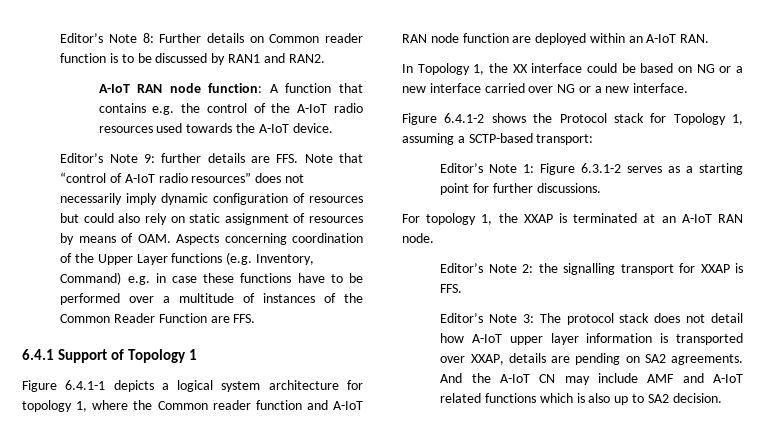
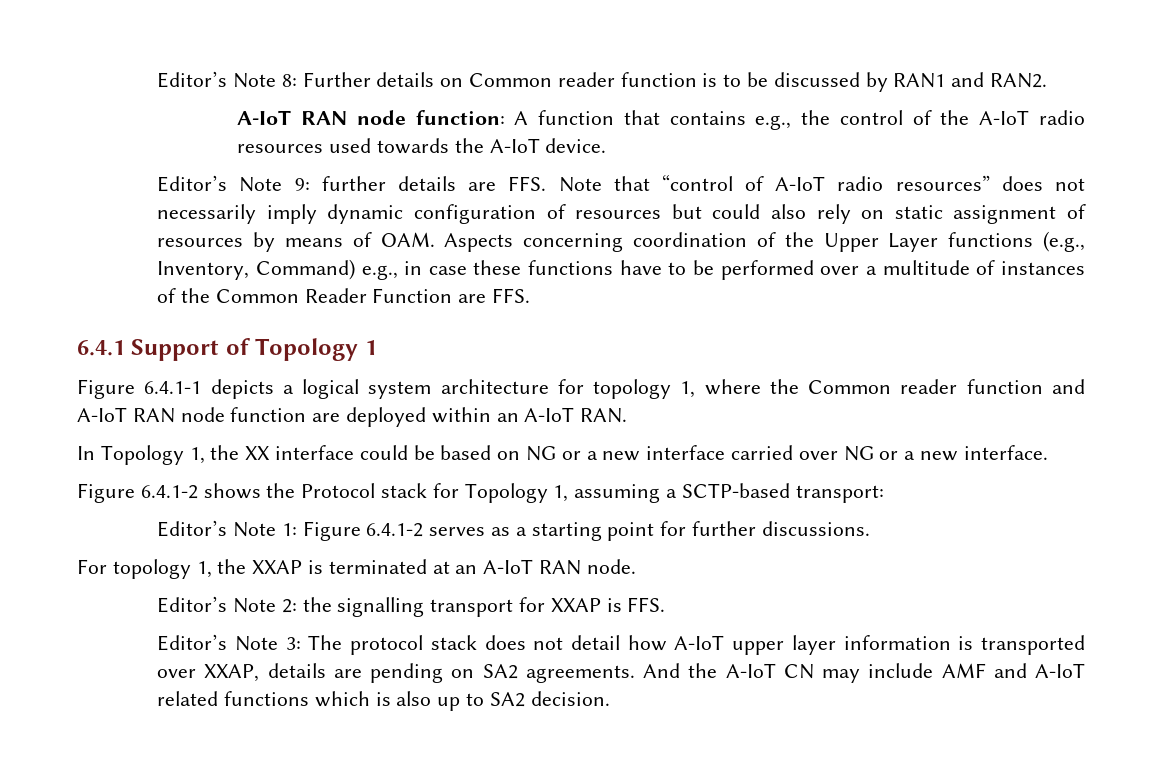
- A-IoT RAN node function: A function that contains e.g. the control of the A-IoT radio resources used towards the A-IoT device.
+ A-IoT RAN node function: A function that contains e.g., the control of the A-IoT radio resources used towards the A-IoT device.
- further details are FFS. Note that “control of A-IoT radio resources” does not necessarily imply dynamic configuration of resources but could also rely on static assignment of resources by means of OAM. Aspects concerning coordination of the Upper Layer functions (e.g. Inventory, Command) e.g. in case these functions have to be performed over a multitude of instances of the Common Reader Function are FFS.
+ further details are FFS. Note that “control of A-IoT radio resources” does not necessarily imply dynamic configuration of resources but could also rely on static assignment of resources by means of OAM. Aspects concerning coordination of the Upper Layer functions (e.g., Inventory, Command) e.g., in case these functions have to be performed over a multitude of instances of the Common Reader Function are FFS.
- Editor’s Note 1: Figure 6.3.1-2 serves as a starting point for further discussions.
+ Editor’s Note 1: Figure 6.4.1-2 serves as a starting point for further discussions.

